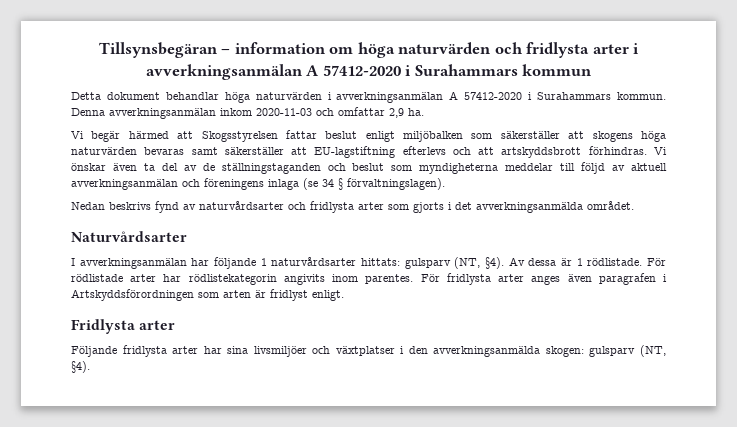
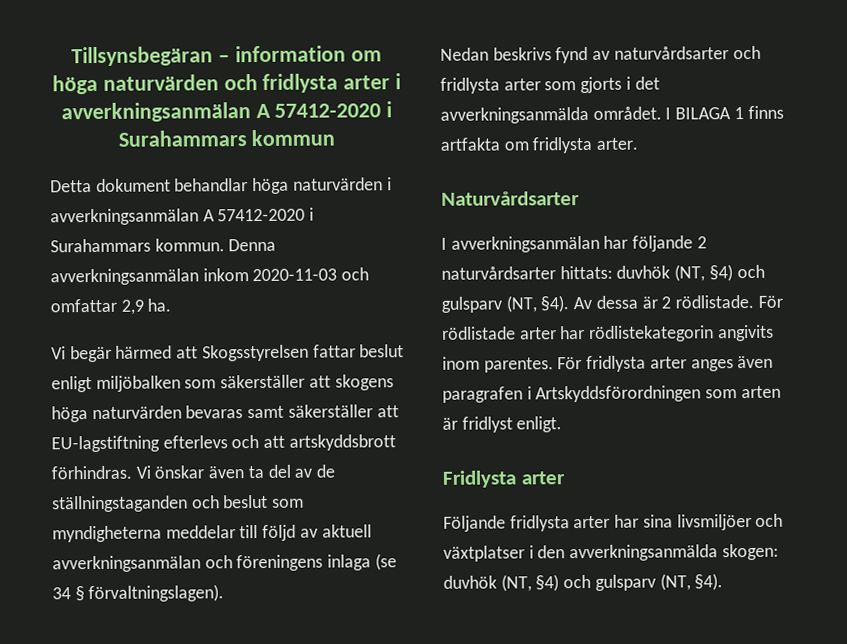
+ I BILAGA 1 finns artfakta om fridlysta arter.
- I avverkningsanmälan har följande 1 naturvårdsarter hittats: gulsparv (NT, §4).
+ I avverkningsanmälan har följande 2 naturvårdsarter hittats: duvhök (NT, §4) och gulsparv (NT, §4).
- Av dessa är 1 rödlistade.
+ Av dessa är 2 rödlistade.
- Följande fridlysta arter har sina livsmiljöer och växtplatser i den avverkningsanmälda skogen: gulsparv (NT, §4).
+ Följande fridlysta arter har sina livsmiljöer och växtplatser i den avverkningsanmälda skogen: duvhök (NT, §4) och gulsparv (NT, §4).

